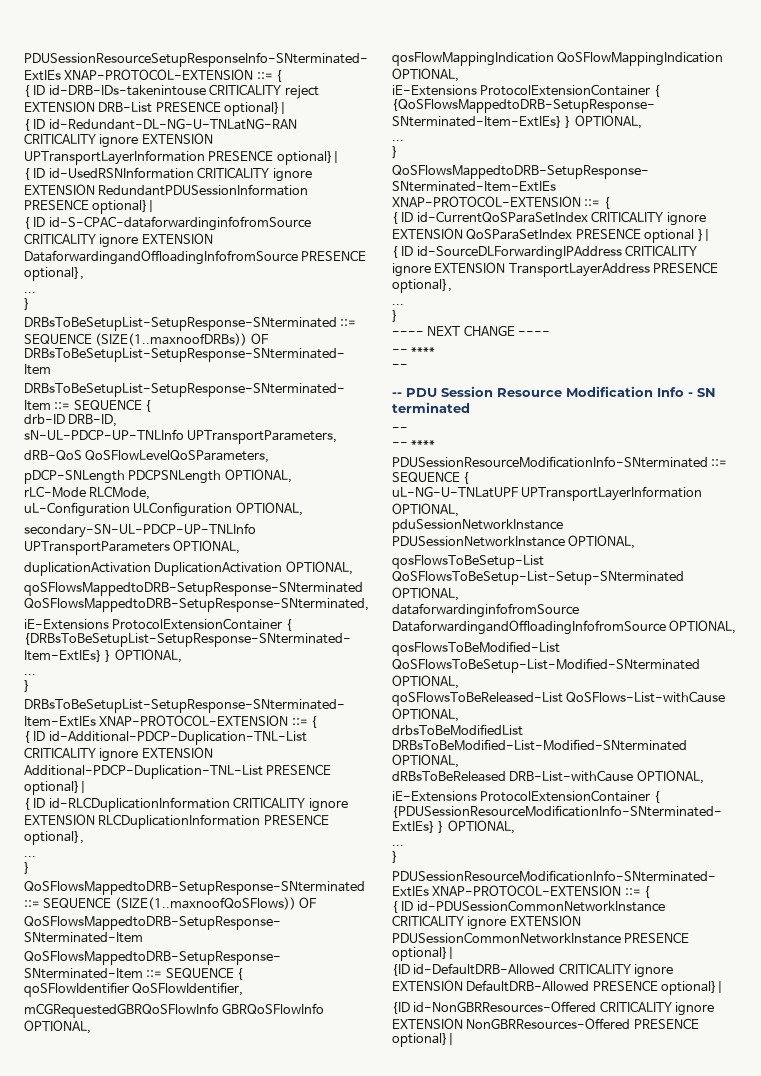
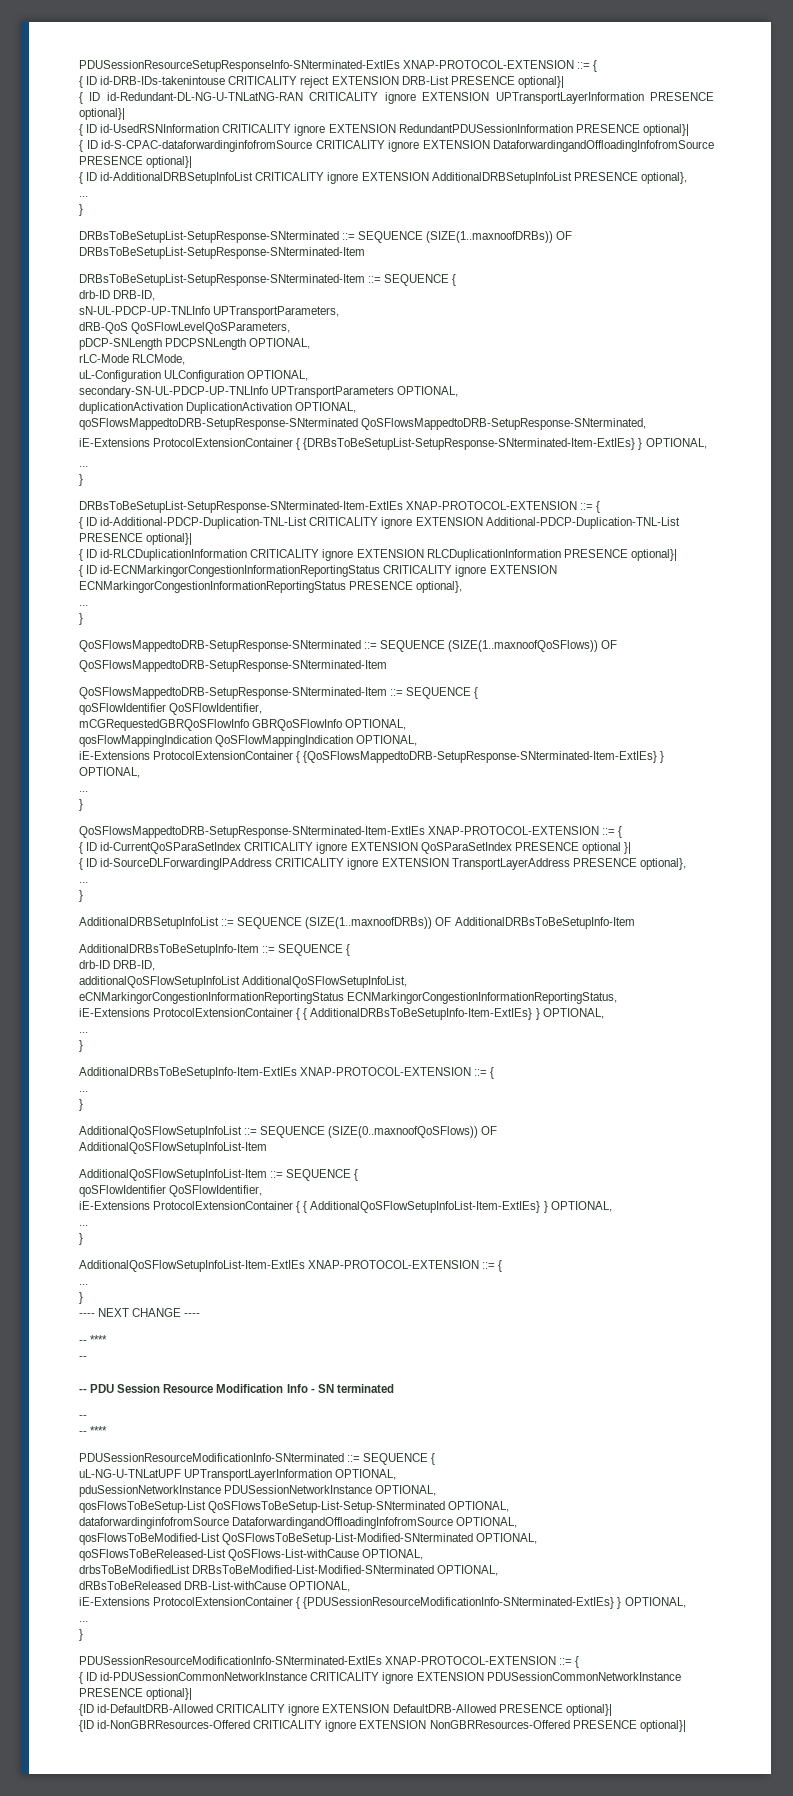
- { ID id-S-CPAC-dataforwardinginfofromSource CRITICALITY ignore EXTENSION DataforwardingandOffloadingInfofromSource PRESENCE optional},
+ { ID id-S-CPAC-dataforwardinginfofromSource CRITICALITY ignore EXTENSION DataforwardingandOffloadingInfofromSource PRESENCE optional}|
+ { ID id-AdditionalDRBSetupInfoList CRITICALITY ignore EXTENSION AdditionalDRBSetupInfoList PRESENCE optional},
- { ID id-RLCDuplicationInformation CRITICALITY ignore EXTENSION RLCDuplicationInformation PRESENCE optional},
+ { ID id-RLCDuplicationInformation CRITICALITY ignore EXTENSION RLCDuplicationInformation PRESENCE optional}|
+ { ID id-ECNMarkingorCongestionInformationReportingStatus CRITICALITY ignore EXTENSION ECNMarkingorCongestionInformationReportingStatus PRESENCE optional},
+ AdditionalDRBSetupInfoList ::= SEQUENCE (SIZE(1..maxnoofDRBs)) OF AdditionalDRBsToBeSetupInfo-Item
+ AdditionalDRBsToBeSetupInfo-Item ::= SEQUENCE {
+ drb-ID DRB-ID,
+ additionalQoSFlowSetupInfoList AdditionalQoSFlowSetupInfoList,
+ eCNMarkingorCongestionInformationReportingStatus ECNMarkingorCongestionInformationReportingStatus,
+ iE-Extensions ProtocolExtensionContainer { { AdditionalDRBsToBeSetupInfo-Item-ExtIEs} } OPTIONAL,
+ ...
+ }
+ AdditionalDRBsToBeSetupInfo-Item-ExtIEs XNAP-PROTOCOL-EXTENSION ::= {
+ ...
+ }
+ AdditionalQoSFlowSetupInfoList ::= SEQUENCE (SIZE(0..maxnoofQoSFlows)) OF
+ AdditionalQoSFlowSetupInfoList-Item
+ AdditionalQoSFlowSetupInfoList-Item ::= SEQUENCE {
+ qoSFlowIdentifier QoSFlowIdentifier,
+ iE-Extensions ProtocolExtensionContainer { { AdditionalQoSFlowSetupInfoList-Item-ExtIEs} } OPTIONAL,
+ ...
+ }
+ AdditionalQoSFlowSetupInfoList-Item-ExtIEs XNAP-PROTOCOL-EXTENSION ::= {
+ ...
+ }

